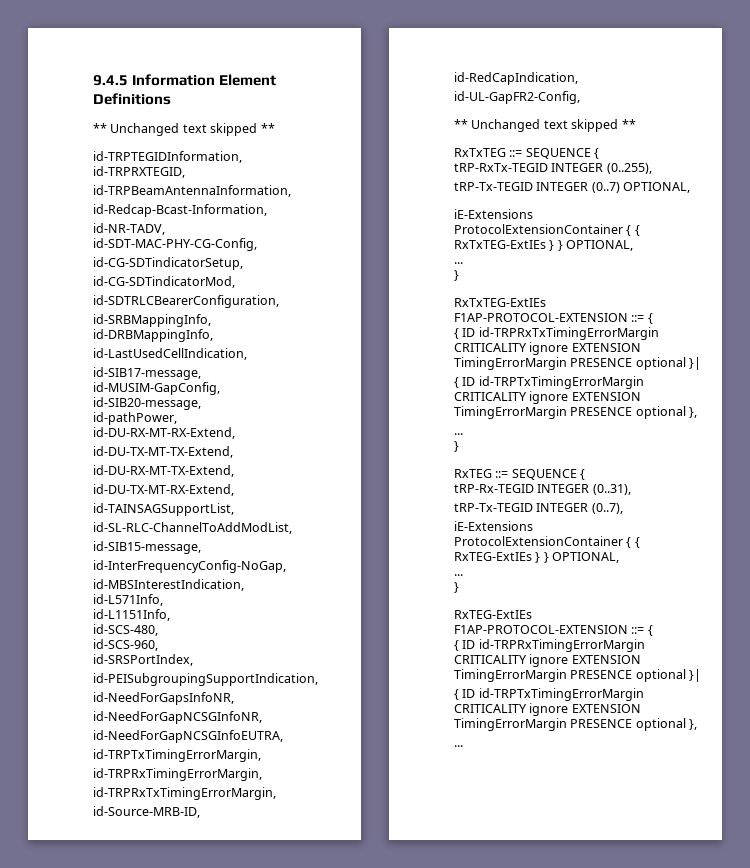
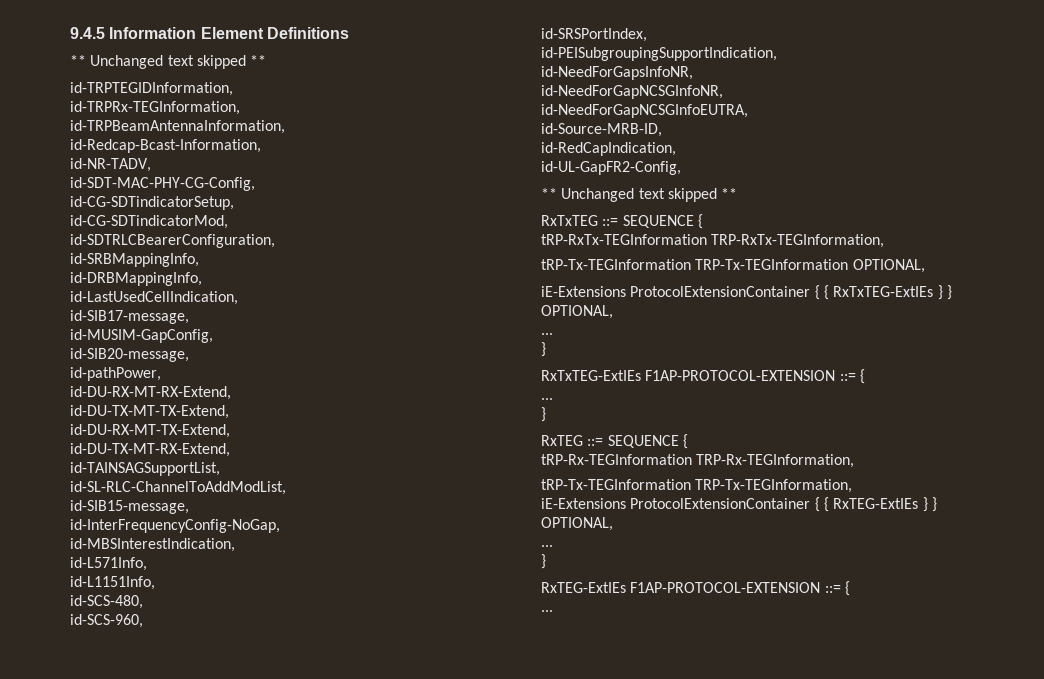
- id-TRPRXTEGID,
+ id-TRPRx-TEGInformation,
- id-TRPTxTimingErrorMargin,
- id-TRPRxTimingErrorMargin,
- id-TRPRxTxTimingErrorMargin,
- tRP-RxTx-TEGID INTEGER (0..255),
- tRP-Tx-TEGID INTEGER (0..7) OPTIONAL,
+ tRP-RxTx-TEGInformation TRP-RxTx-TEGInformation,
+ tRP-Tx-TEGInformation TRP-Tx-TEGInformation OPTIONAL,
- { ID id-TRPRxTxTimingErrorMargin CRITICALITY ignore EXTENSION TimingErrorMargin PRESENCE optional }|
- { ID id-TRPTxTimingErrorMargin CRITICALITY ignore EXTENSION TimingErrorMargin PRESENCE optional },
- tRP-Rx-TEGID INTEGER (0..31),
- tRP-Tx-TEGID INTEGER (0..7),
+ tRP-Rx-TEGInformation TRP-Rx-TEGInformation,
+ tRP-Tx-TEGInformation TRP-Tx-TEGInformation,
- { ID id-TRPRxTimingErrorMargin CRITICALITY ignore EXTENSION TimingErrorMargin PRESENCE optional }|
- { ID id-TRPTxTimingErrorMargin CRITICALITY ignore EXTENSION TimingErrorMargin PRESENCE optional },

